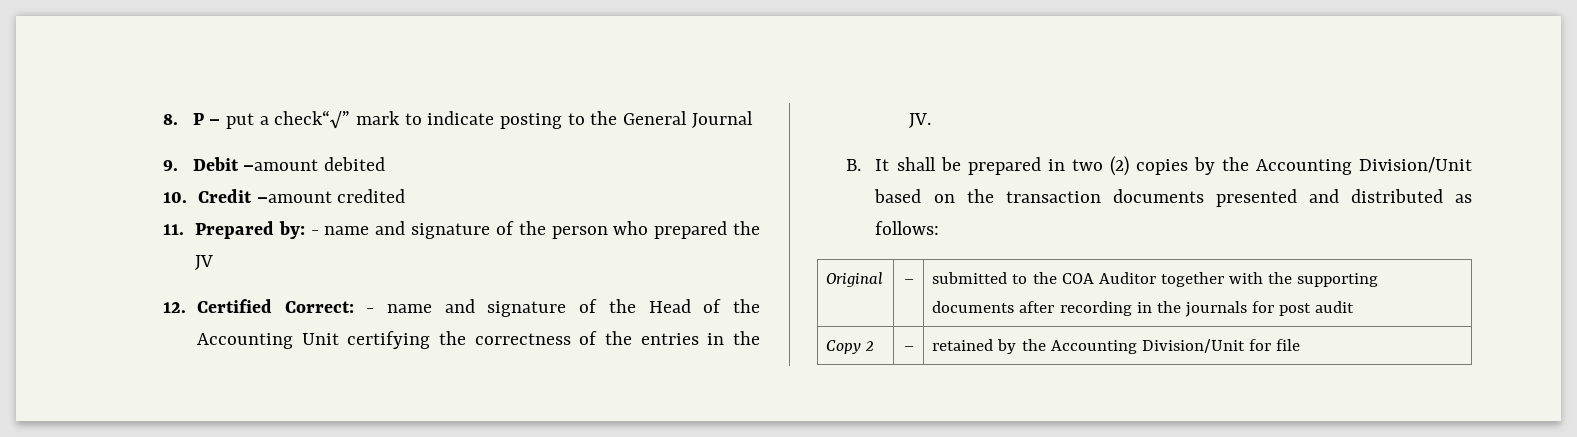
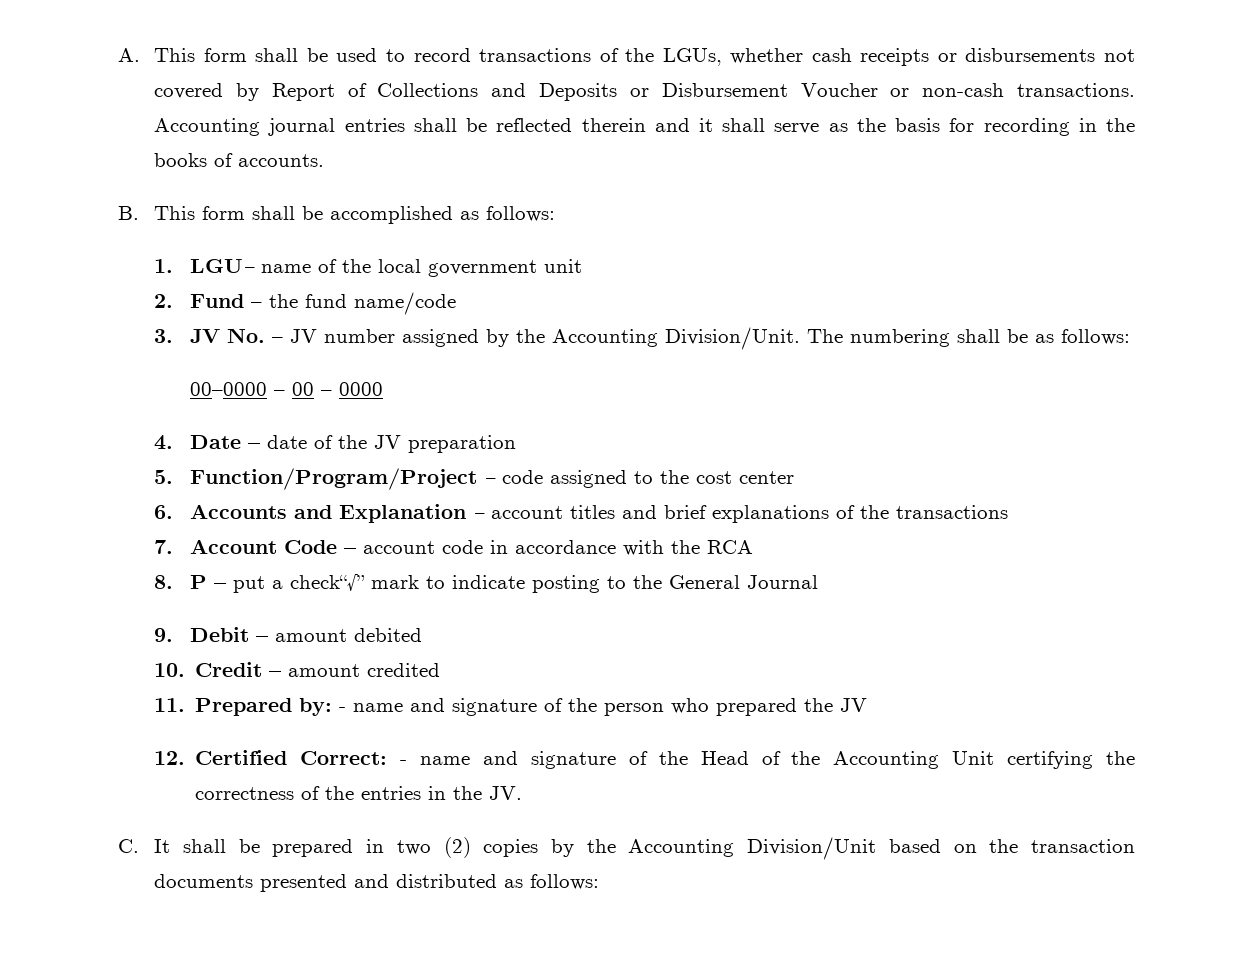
+ A. This form shall be used to record transactions of the LGUs, whether cash receipts or disbursements not covered by Report of Collections and Deposits or Disbursement Voucher or non-cash transactions. Accounting journal entries shall be reflected therein and it shall serve as the basis for recording in the books of accounts.
+ B. This form shall be accomplished as follows:
+ 1. LGU– name of the local government unit
+ 2. Fund – the fund name/code
+ 3. JV No. – JV number assigned by the Accounting Division/Unit. The numbering shall be as follows:
+ 00–0000 – 00 – 0000
+ 4. Date – date of the JV preparation
+ 5. Function/Program/Project – code assigned to the cost center
+ 6. Accounts and Explanation – account titles and brief explanations of the transactions
+ 7. Account Code – account code in accordance with the RCA
- 9. Debit –amount debited
+ 9. Debit – amount debited
- 10. Credit –amount credited
+ 10. Credit – amount credited
- B. It shall be prepared in two (2) copies by the Accounting Division/Unit based on the transaction documents presented and distributed as follows:
+ C. It shall be prepared in two (2) copies by the Accounting Division/Unit based on the transaction documents presented and distributed as follows:
- Original | – | submitted to the COA Auditor together with the supporting documents after recording in the journals for post audit
- Copy 2 | – | retained by the Accounting Division/Unit for file

